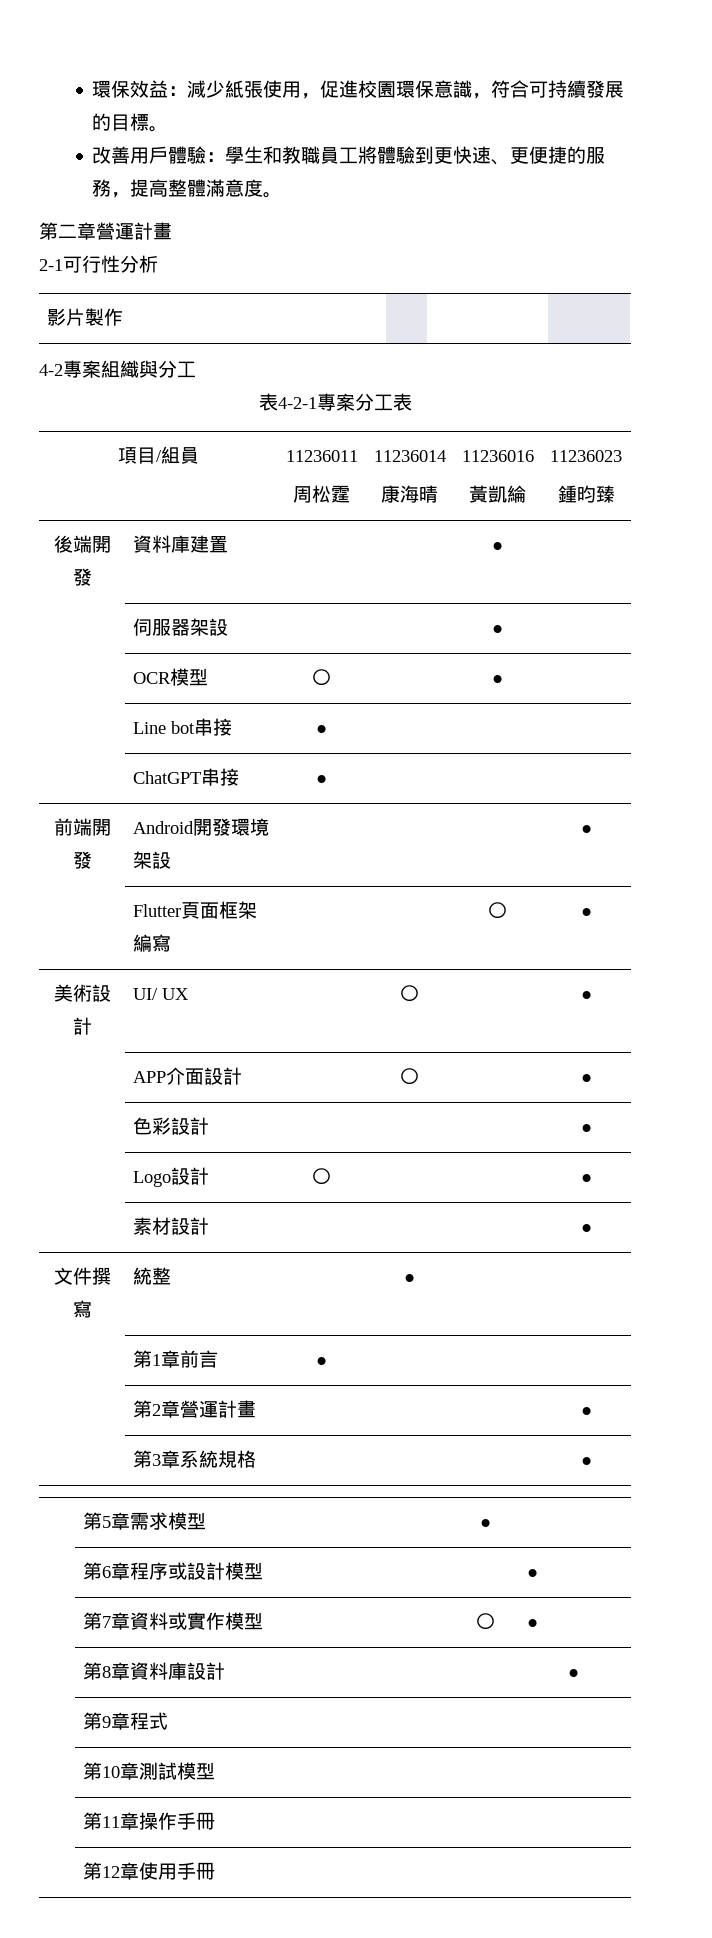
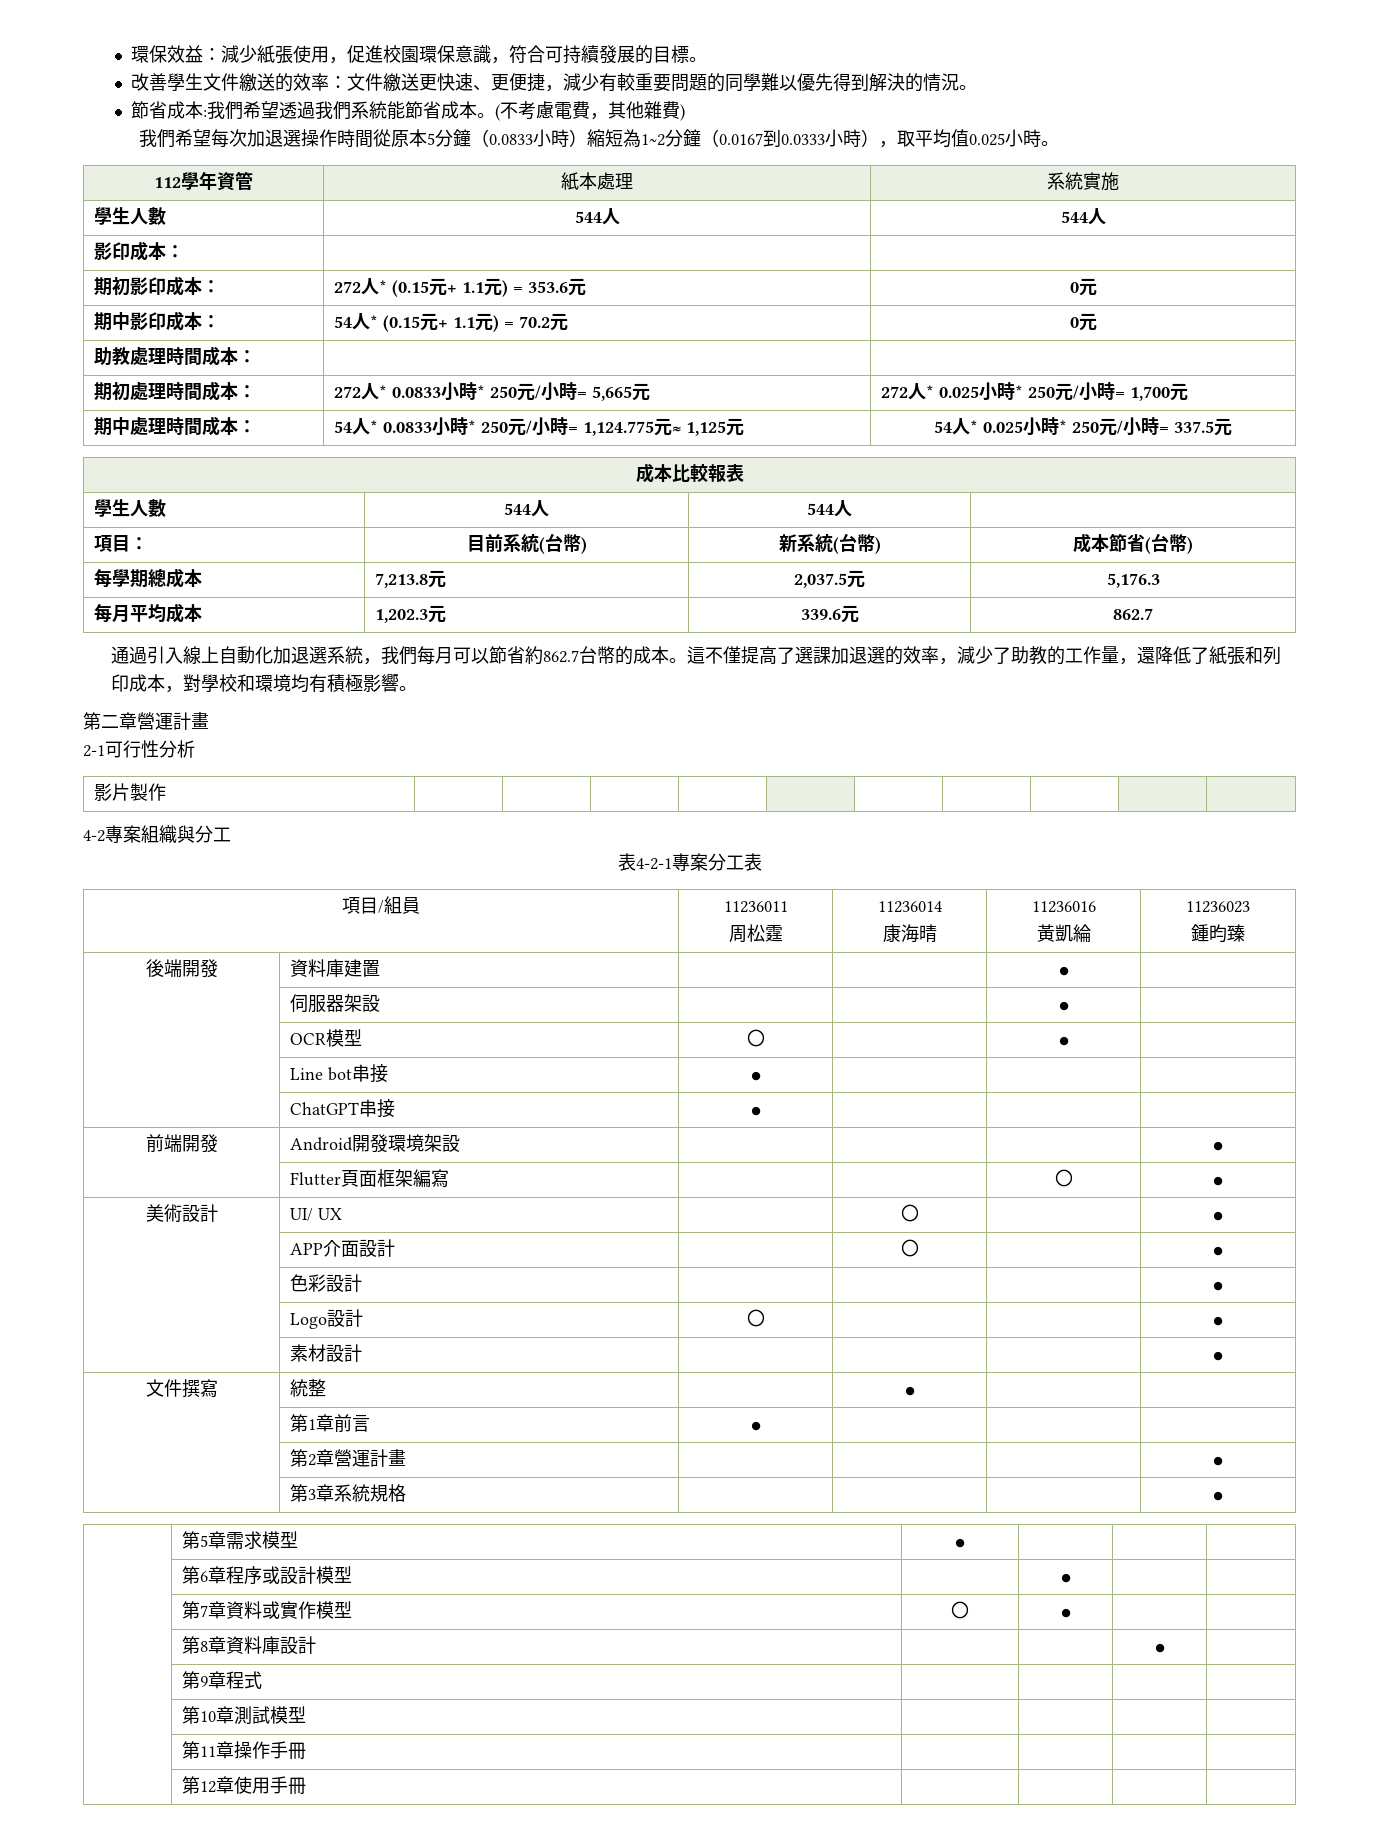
- 改善用戶體驗：學生和教職員工將體驗到更快速、更便捷的服務，提高整體滿意度。
+ 改善學生文件繳送的效率：文件繳送更快速、更便捷，減少有較重要問題的同學難以優先得到解決的情況。
+ 節省成本:我們希望透過我們系統能節省成本。(不考慮電費，其他雜費)
+ 我們希望每次加退選操作時間從原本5分鐘（0.0833小時）縮短為1~2分鐘（0.0167到0.0333小時），取平均值0.025小時。
+ 112學年資管 | 紙本處理 | 系統實施
+ 學生人數 | 544人 | 544人
+ 影印成本： | |
+ 期初影印成本： | 272人* (0.15元+ 1.1元) = 353.6元 | 0元
+ 期中影印成本： | 54人* (0.15元+ 1.1元) = 70.2元 | 0元
+ 助教處理時間成本： | |
+ 期初處理時間成本： | 272人* 0.0833小時* 250元/小時= 5,665元 | 272人* 0.025小時* 250元/小時= 1,700元
+ 期中處理時間成本： | 54人* 0.0833小時* 250元/小時= 1,124.775元≈ 1,125元 | 54人* 0.025小時* 250元/小時= 337.5元
+ 成本比較報表
+ 學生人數 | 544人 | 544人 |
+ 項目： | 目前系統(台幣) | 新系統(台幣) | 成本節省(台幣)
+ 每學期總成本 | 7,213.8元 | 2,037.5元 | 5,176.3
+ 每月平均成本 | 1,202.3元 | 339.6元 | 862.7
+ 通過引入線上自動化加退選系統，我們每月可以節省約862.7台幣的成本。這不僅提高了選課加退選的效率，減少了助教的工作量，還降低了紙張和列印成本，對學校和環境均有積極影響。

